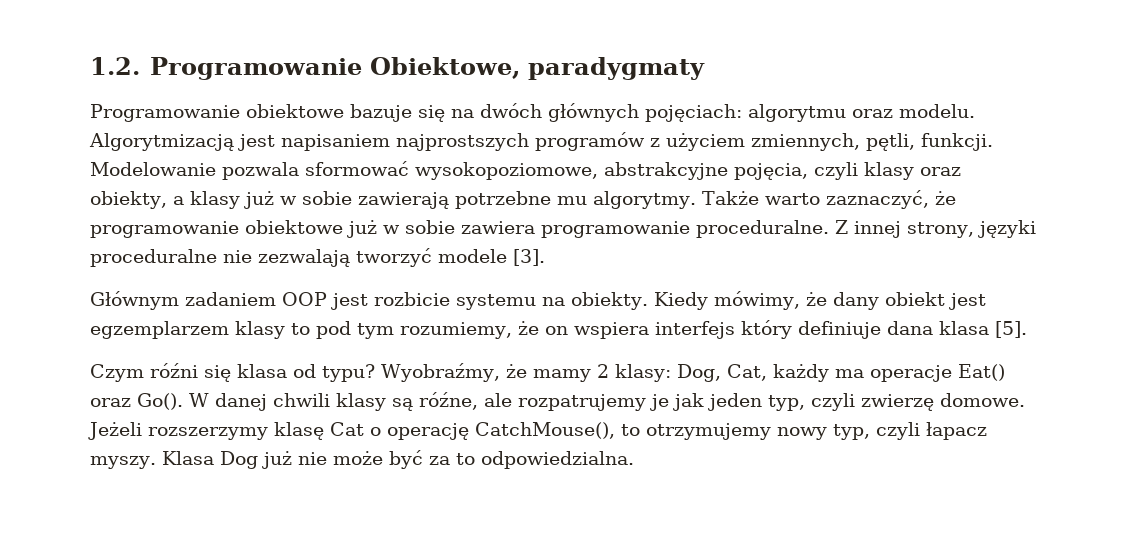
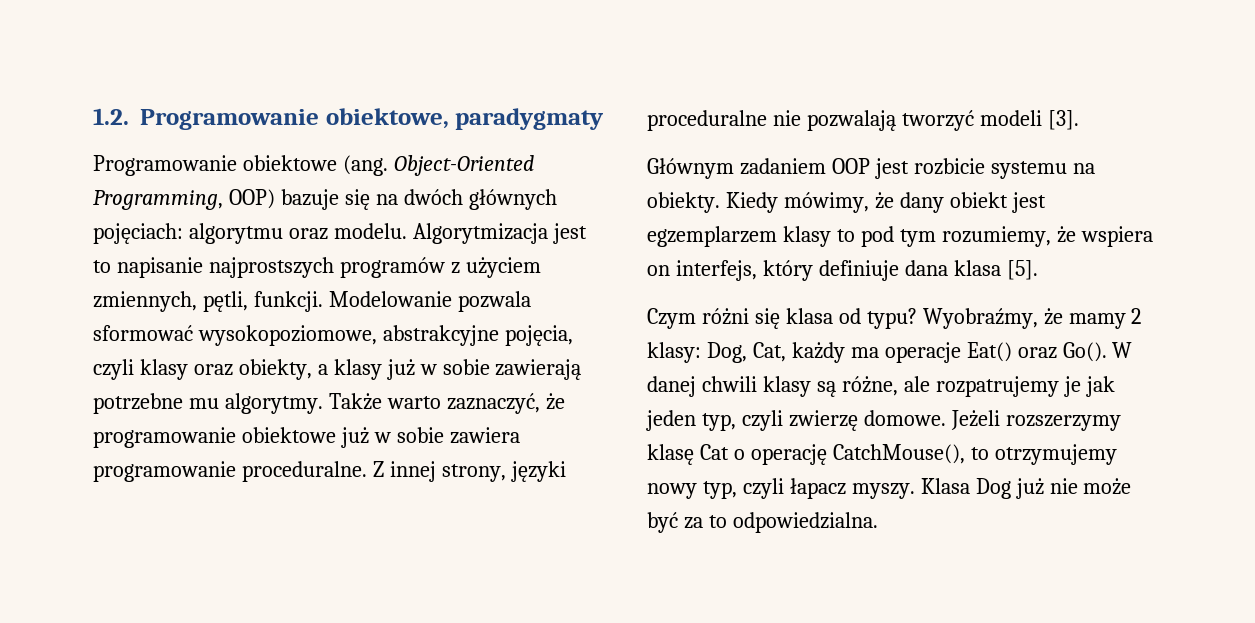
- 1.2. Programowanie Obiektowe, paradygmaty
+ 1.2. Programowanie obiektowe, paradygmaty
- Programowanie obiektowe bazuje się na dwóch głównych pojęciach: algorytmu oraz modelu.
+ Programowanie obiektowe (ang. Object-Oriented Programming, OOP) bazuje się na dwóch głównych pojęciach: algorytmu oraz modelu.
- Algorytmizacją jest napisaniem najprostszych programów z użyciem zmiennych, pętli, funkcji.
+ Algorytmizacja jest to napisanie najprostszych programów z użyciem zmiennych, pętli, funkcji.
- Z innej strony, języki proceduralne nie zezwalają tworzyć modele [3].
+ Z innej strony, języki proceduralne nie pozwalają tworzyć modeli [3].
- Kiedy mówimy, że dany obiekt jest egzemplarzem klasy to pod tym rozumiemy, że on wspiera interfejs który definiuje dana klasa [5].
+ Kiedy mówimy, że dany obiekt jest egzemplarzem klasy to pod tym rozumiemy, że wspiera on interfejs, który definiuje dana klasa [5].
- Czym róźni się klasa od typu?
+ Czym różni się klasa od typu?
- W danej chwili klasy są róźne, ale rozpatrujemy je jak jeden typ, czyli zwierzę domowe.
+ W danej chwili klasy są różne, ale rozpatrujemy je jak jeden typ, czyli zwierzę domowe.

